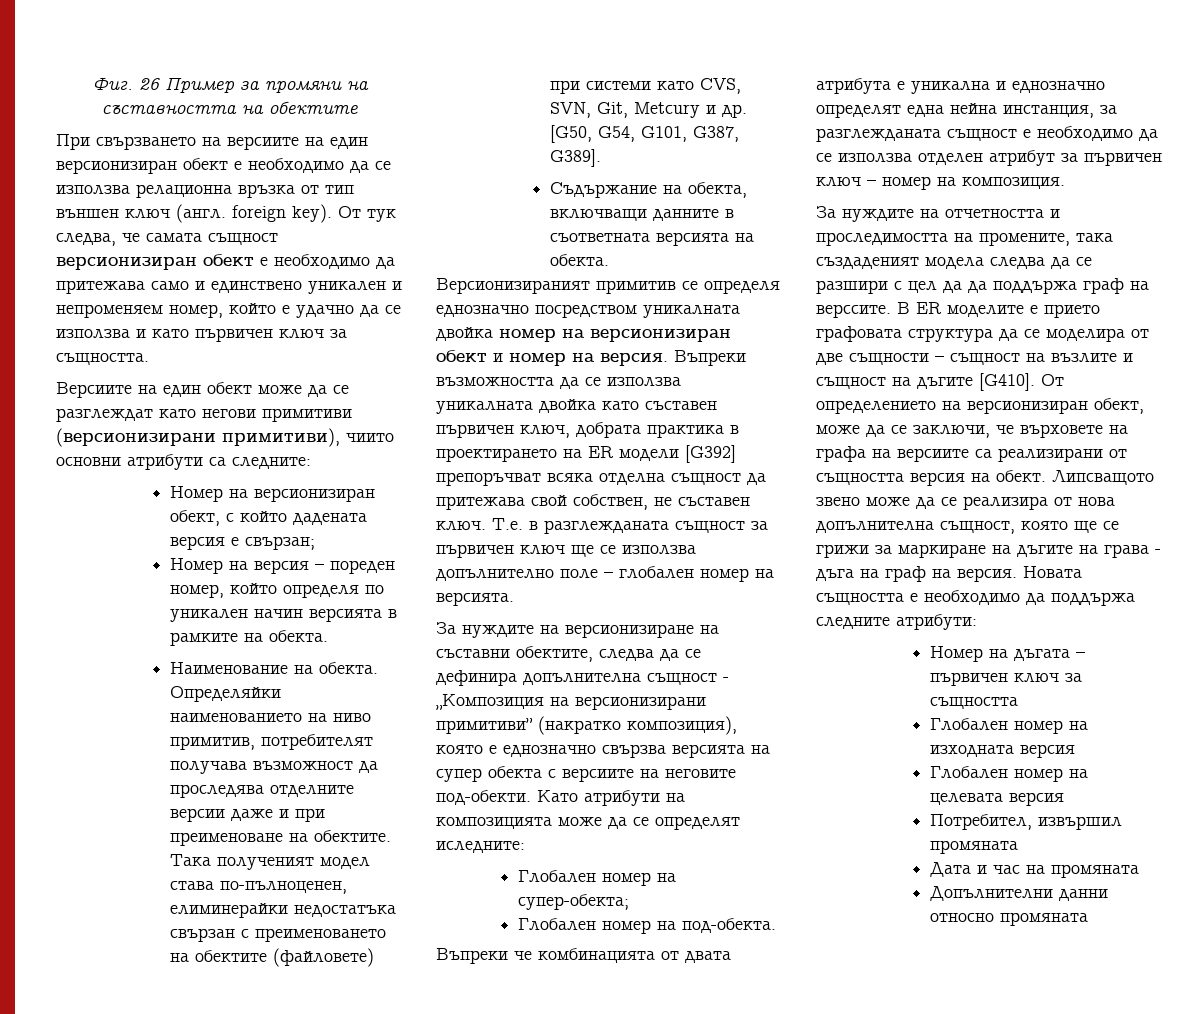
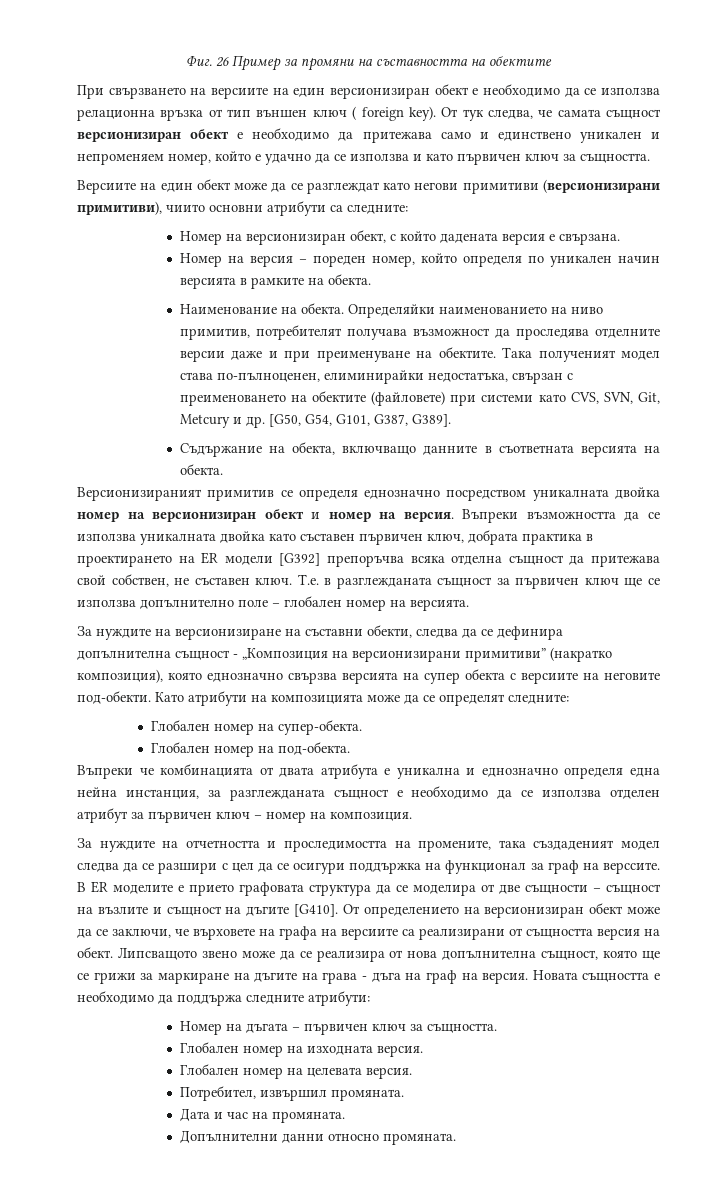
- При свързването на версиите на един версионизиран обект е необходимо да се използва релационна връзка от тип външен ключ (англ. foreign key).
+ При свързването на версиите на един версионизиран обект е необходимо да се използва релационна връзка от тип външен ключ ( foreign key).
- Номер на версионизиран обект, с който дадената версия е свързан;
+ Номер на версионизиран обект, с който дадената версия е свързана.
- Определяйки наименованието на ниво примитив, потребителят получава възможност да проследява отделните версии даже и при преименоване на обектите.
+ Определяйки наименованието на ниво примитив, потребителят получава възможност да проследява отделните версии даже и при преименуване на обектите.
- Така полученият модел става по-пълноценен, елиминерайки недостатъка свързан с преименоването на обектите (файловете) при системи като CVS, SVN, Git, Metcury и др. [G50, G54, G101, G387, G389].
+ Така полученият модел става по-пълноценен, елиминирайки недостатъка, свързан с преименоването на обектите (файловете) при системи като CVS, SVN, Git, Metcury и др. [G50, G54, G101, G387, G389].
- Съдържание на обекта, включващи данните в съответната версията на обекта.
+ Съдържание на обекта, включващо данните в съответната версията на обекта.
- Въпреки възможността да се използва уникалната двойка като съставен първичен ключ, добрата практика в проектирането на ER модели [G392] препоръчват всяка отделна същност да притежава свой собствен, не съставен ключ.
+ Въпреки възможността да се използва уникалната двойка като съставен първичен ключ, добрата практика в проектирането на ER модели [G392] препоръчва всяка отделна същност да притежава свой собствен, не съставен ключ.
- За нуждите на версионизиране на съставни обектите, следва да се дефинира допълнителна същност - „Композиция на версионизирани примитиви” (накратко композиция), която е еднозначно свързва версията на супер обекта с версиите на неговите под-обекти.
+ За нуждите на версионизиране на съставни обекти, следва да се дефинира допълнителна същност - „Композиция на версионизирани примитиви” (накратко композиция), която еднозначно свързва версията на супер обекта с версиите на неговите под-обекти.
- Като атрибути на композицията може да се определят иследните:
- Глобален номер на супер-обекта;
+ Като атрибути на композицията може да се определят следните:
+ Глобален номер на супер-обекта.
- Въпреки че комбинацията от двата атрибута е уникална и еднозначно определят една нейна инстанция, за разглежданата същност е необходимо да се използва отделен атрибут за първичен ключ – номер на композиция.
+ Въпреки че комбинацията от двата атрибута е уникална и еднозначно определя една нейна инстанция, за разглежданата същност е необходимо да се използва отделен атрибут за първичен ключ – номер на композиция.
- За нуждите на отчетността и проследимостта на промените, така създаденият модела следва да се разшири с цел да да поддържа граф на верссите.
+ За нуждите на отчетността и проследимостта на промените, така създаденият модел следва да се разшири с цел да се осигури поддържка на функционал за граф на верссите.
- От определението на версионизиран обект, може да се заключи, че върховете на графа на версиите са реализирани от същността версия на обект.
+ От определението на версионизиран обект може да се заключи, че върховете на графа на версиите са реализирани от същността версия на обект.
- Номер на дъгата – първичен ключ за същността
+ Номер на дъгата – първичен ключ за същността.
- Глобален номер на изходната версия
+ Глобален номер на изходната версия.
- Глобален номер на целевата версия
+ Глобален номер на целевата версия.
- Потребител, извършил промяната
+ Потребител, извършил промяната.
- Дата и час на промяната
+ Дата и час на промяната.
- Допълнителни данни относно промяната
+ Допълнителни данни относно промяната.

